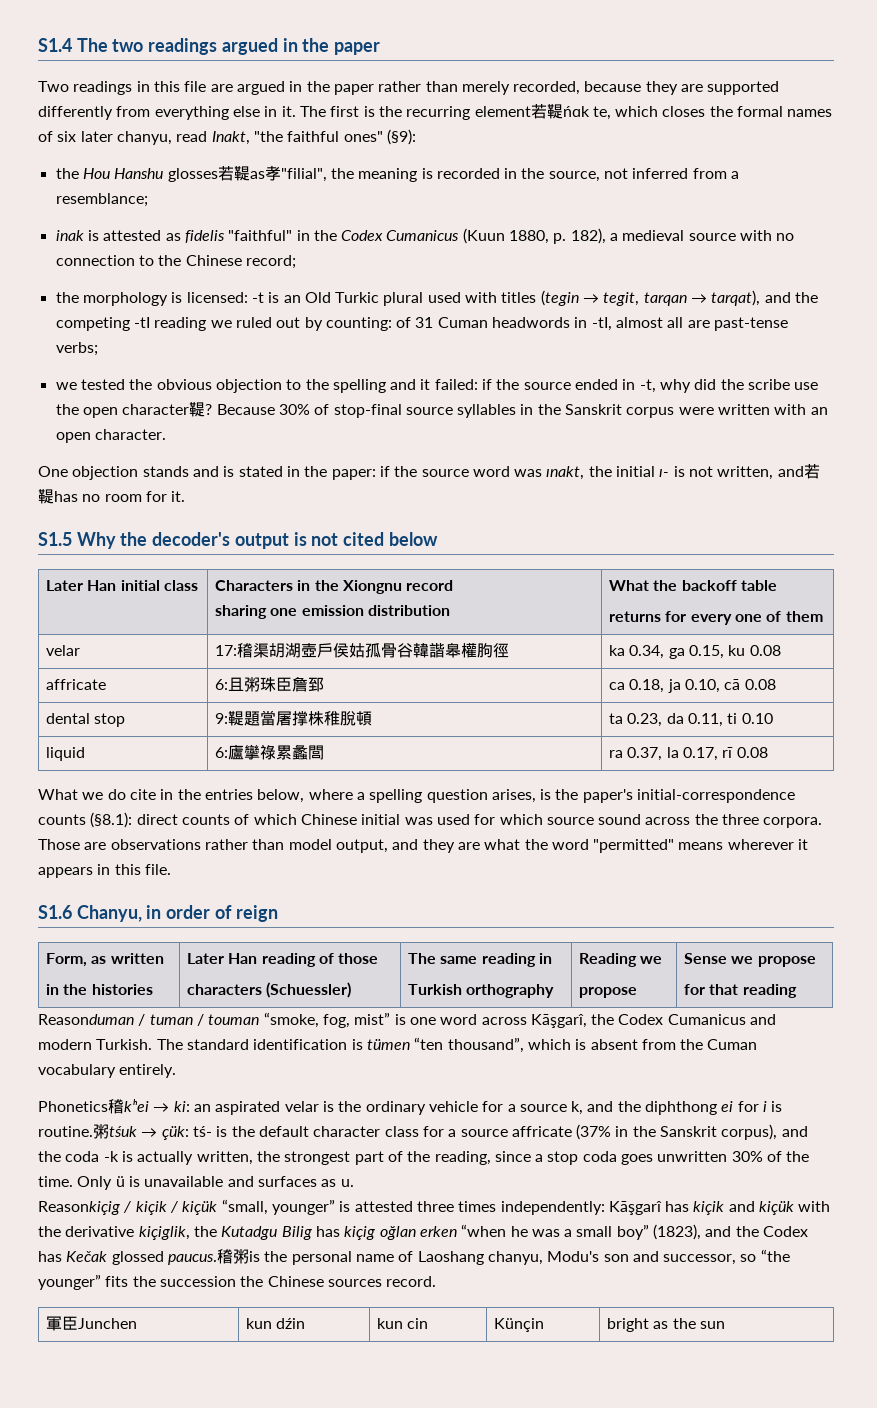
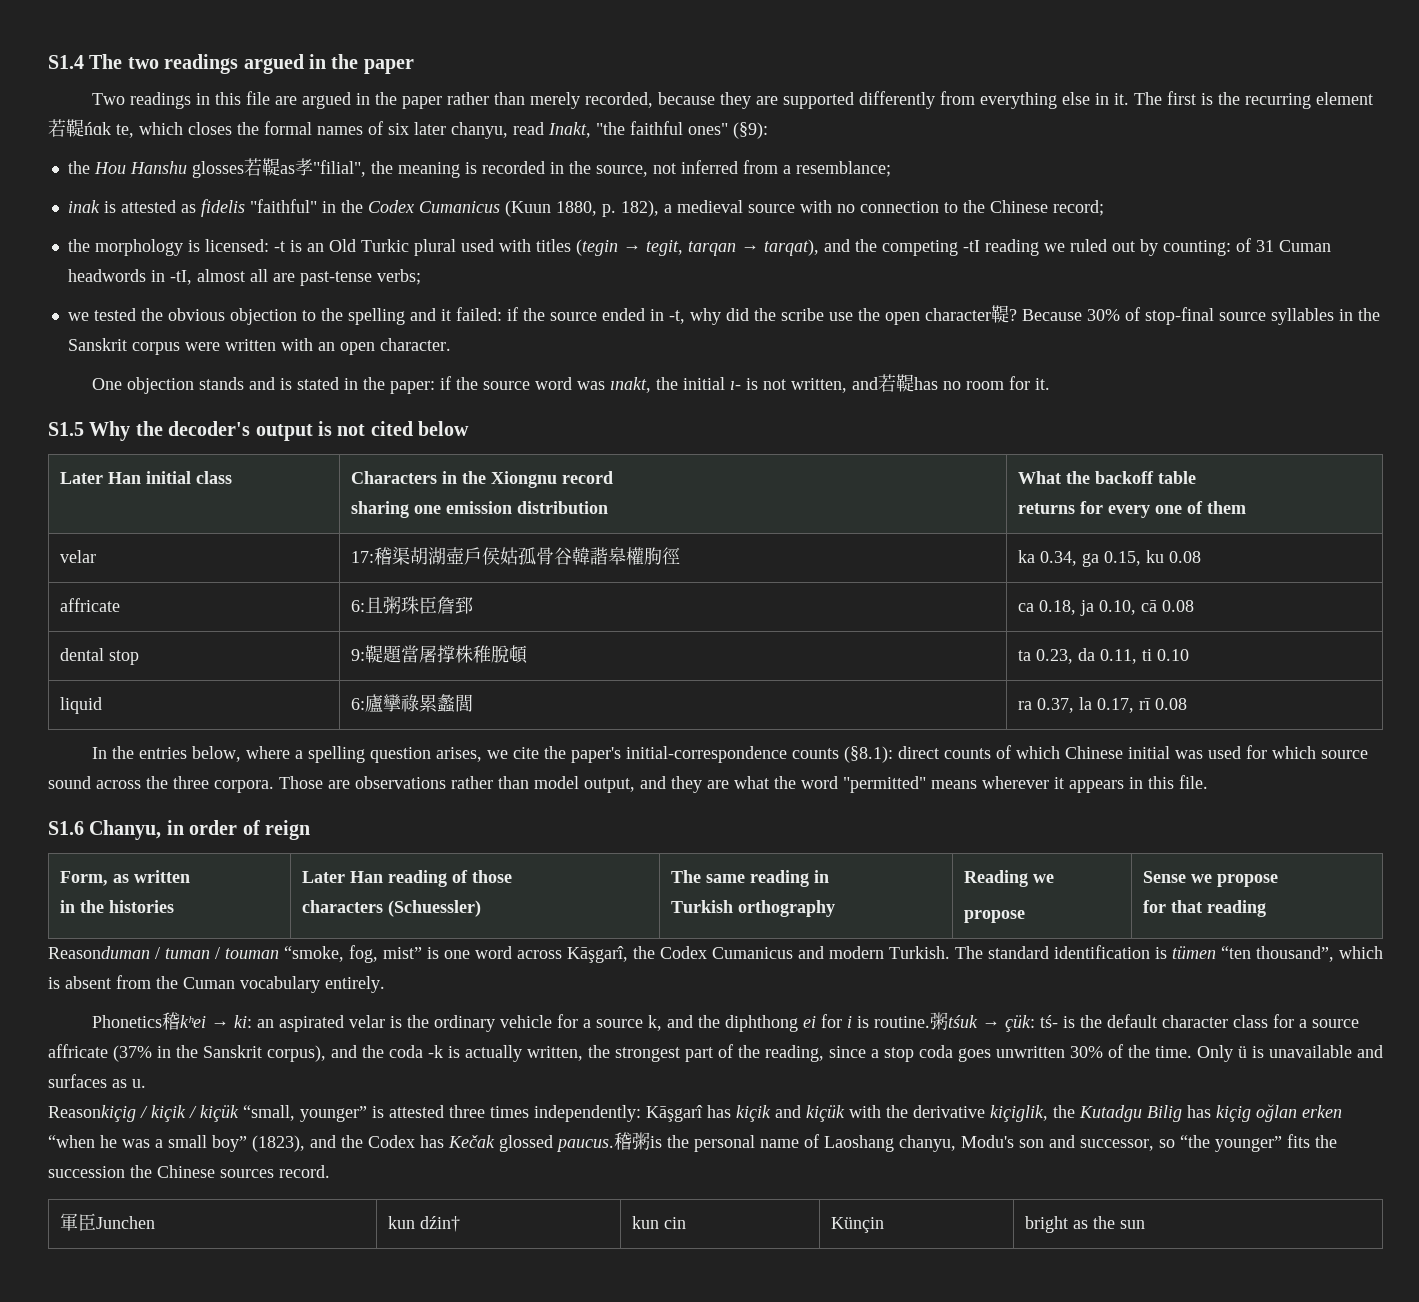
- What we do cite in the entries below, where a spelling question arises, is the paper's initial-correspondence counts (§8.1): direct counts of which Chinese initial was used for which source sound across the three corpora.
+ In the entries below, where a spelling question arises, we cite the paper's initial-correspondence counts (§8.1): direct counts of which Chinese initial was used for which source sound across the three corpora.
- 軍臣Junchen | kun dźin | kun cin | Künçin | bright as the sun
+ 軍臣Junchen | kun dźin† | kun cin | Künçin | bright as the sun

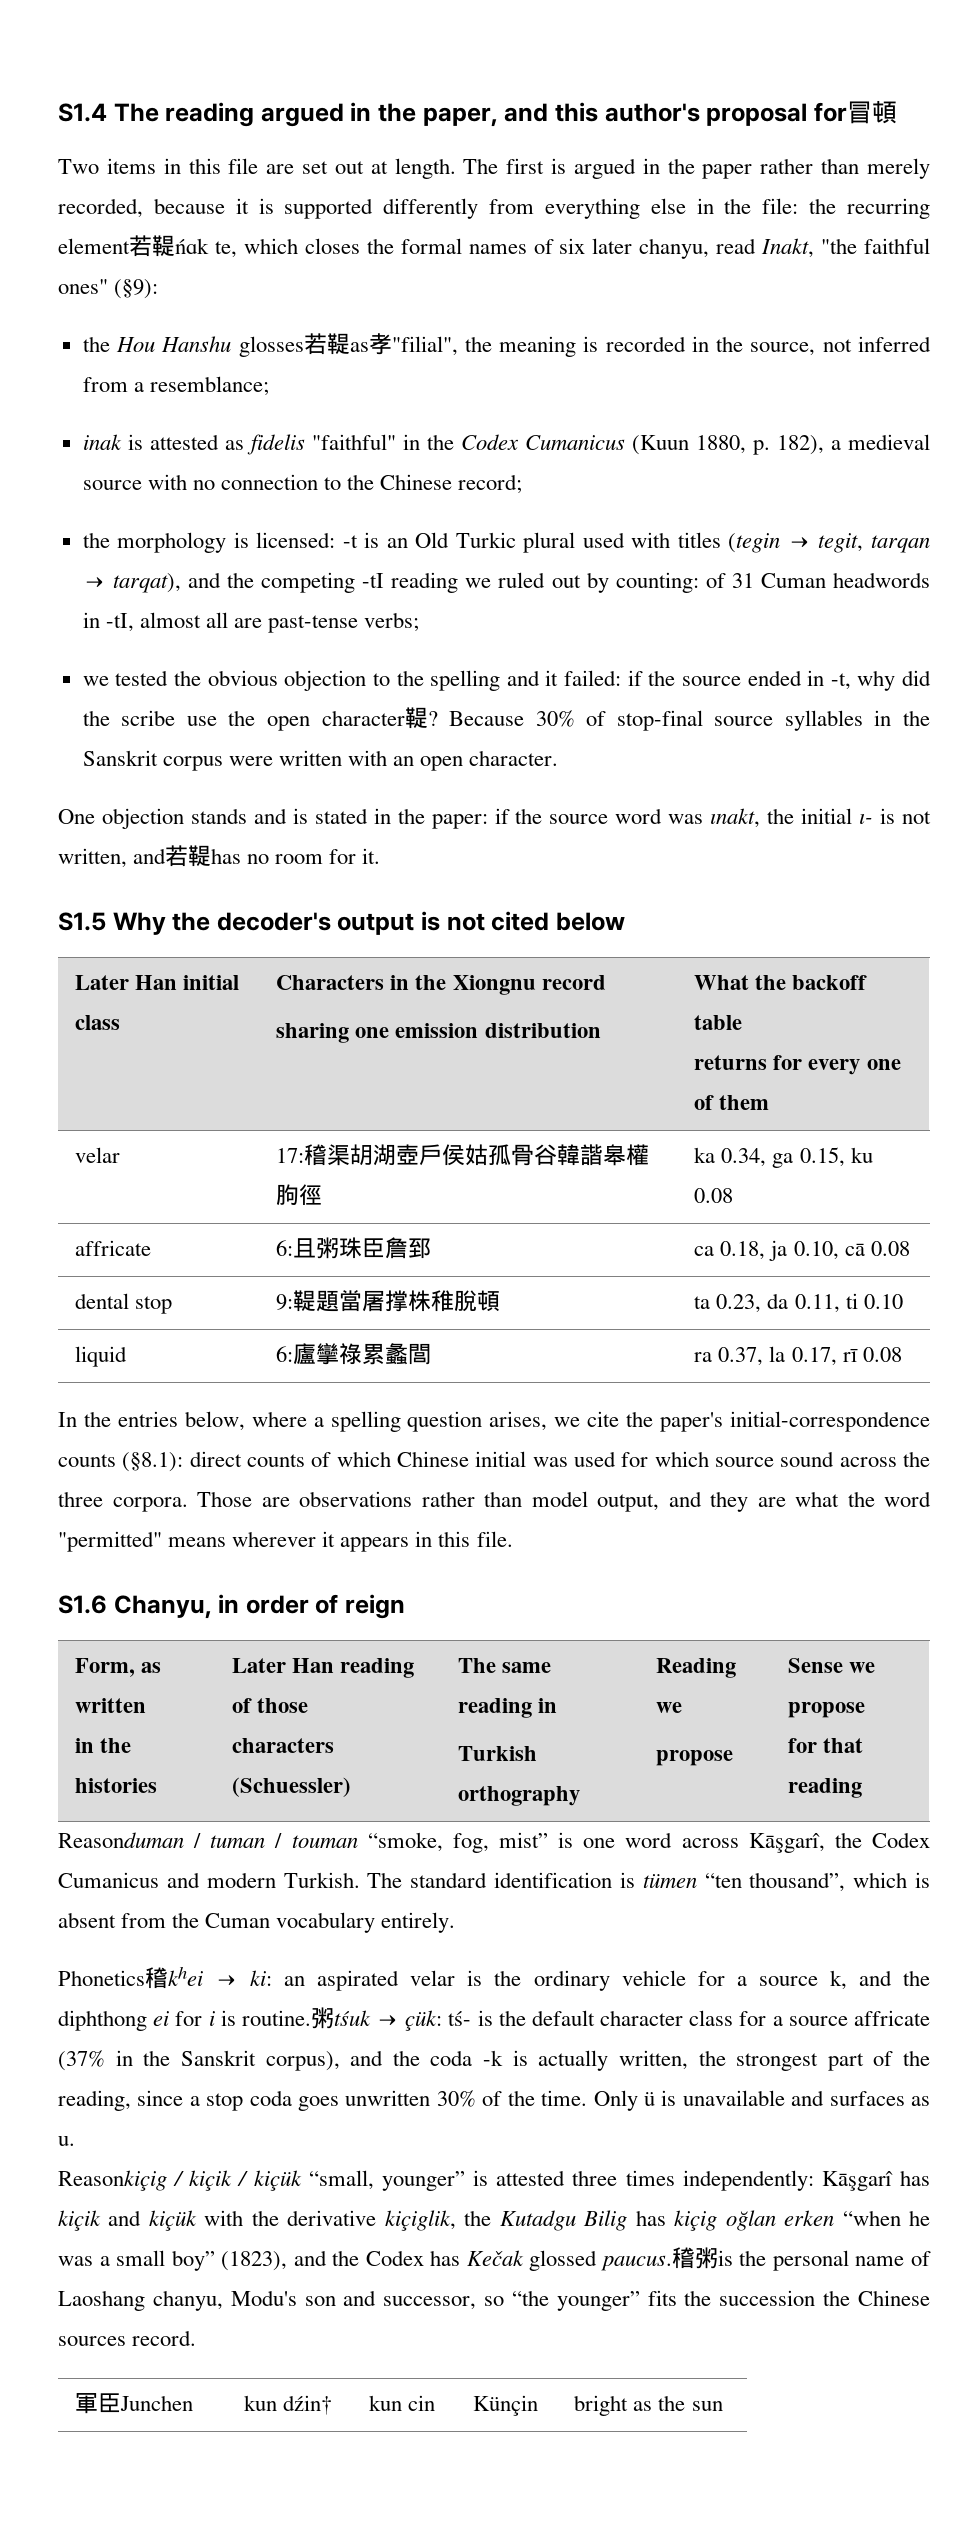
- S1.4 The two readings argued in the paper
+ S1.4 The reading argued in the paper, and this author's proposal for冒頓
- Two readings in this file are argued in the paper rather than merely recorded, because they are supported differently from everything else in it. The first is the recurring element若鞮ńɑk te, which closes the formal names of six later chanyu, read Inakt, "the faithful ones" (§9):
+ Two items in this file are set out at length. The first is argued in the paper rather than merely recorded, because it is supported differently from everything else in the file: the recurring element若鞮ńɑk te, which closes the formal names of six later chanyu, read Inakt, "the faithful ones" (§9):

